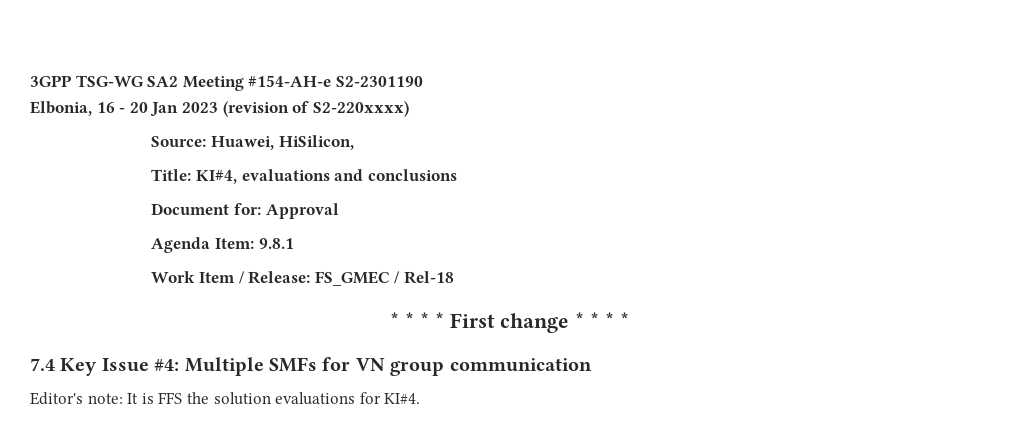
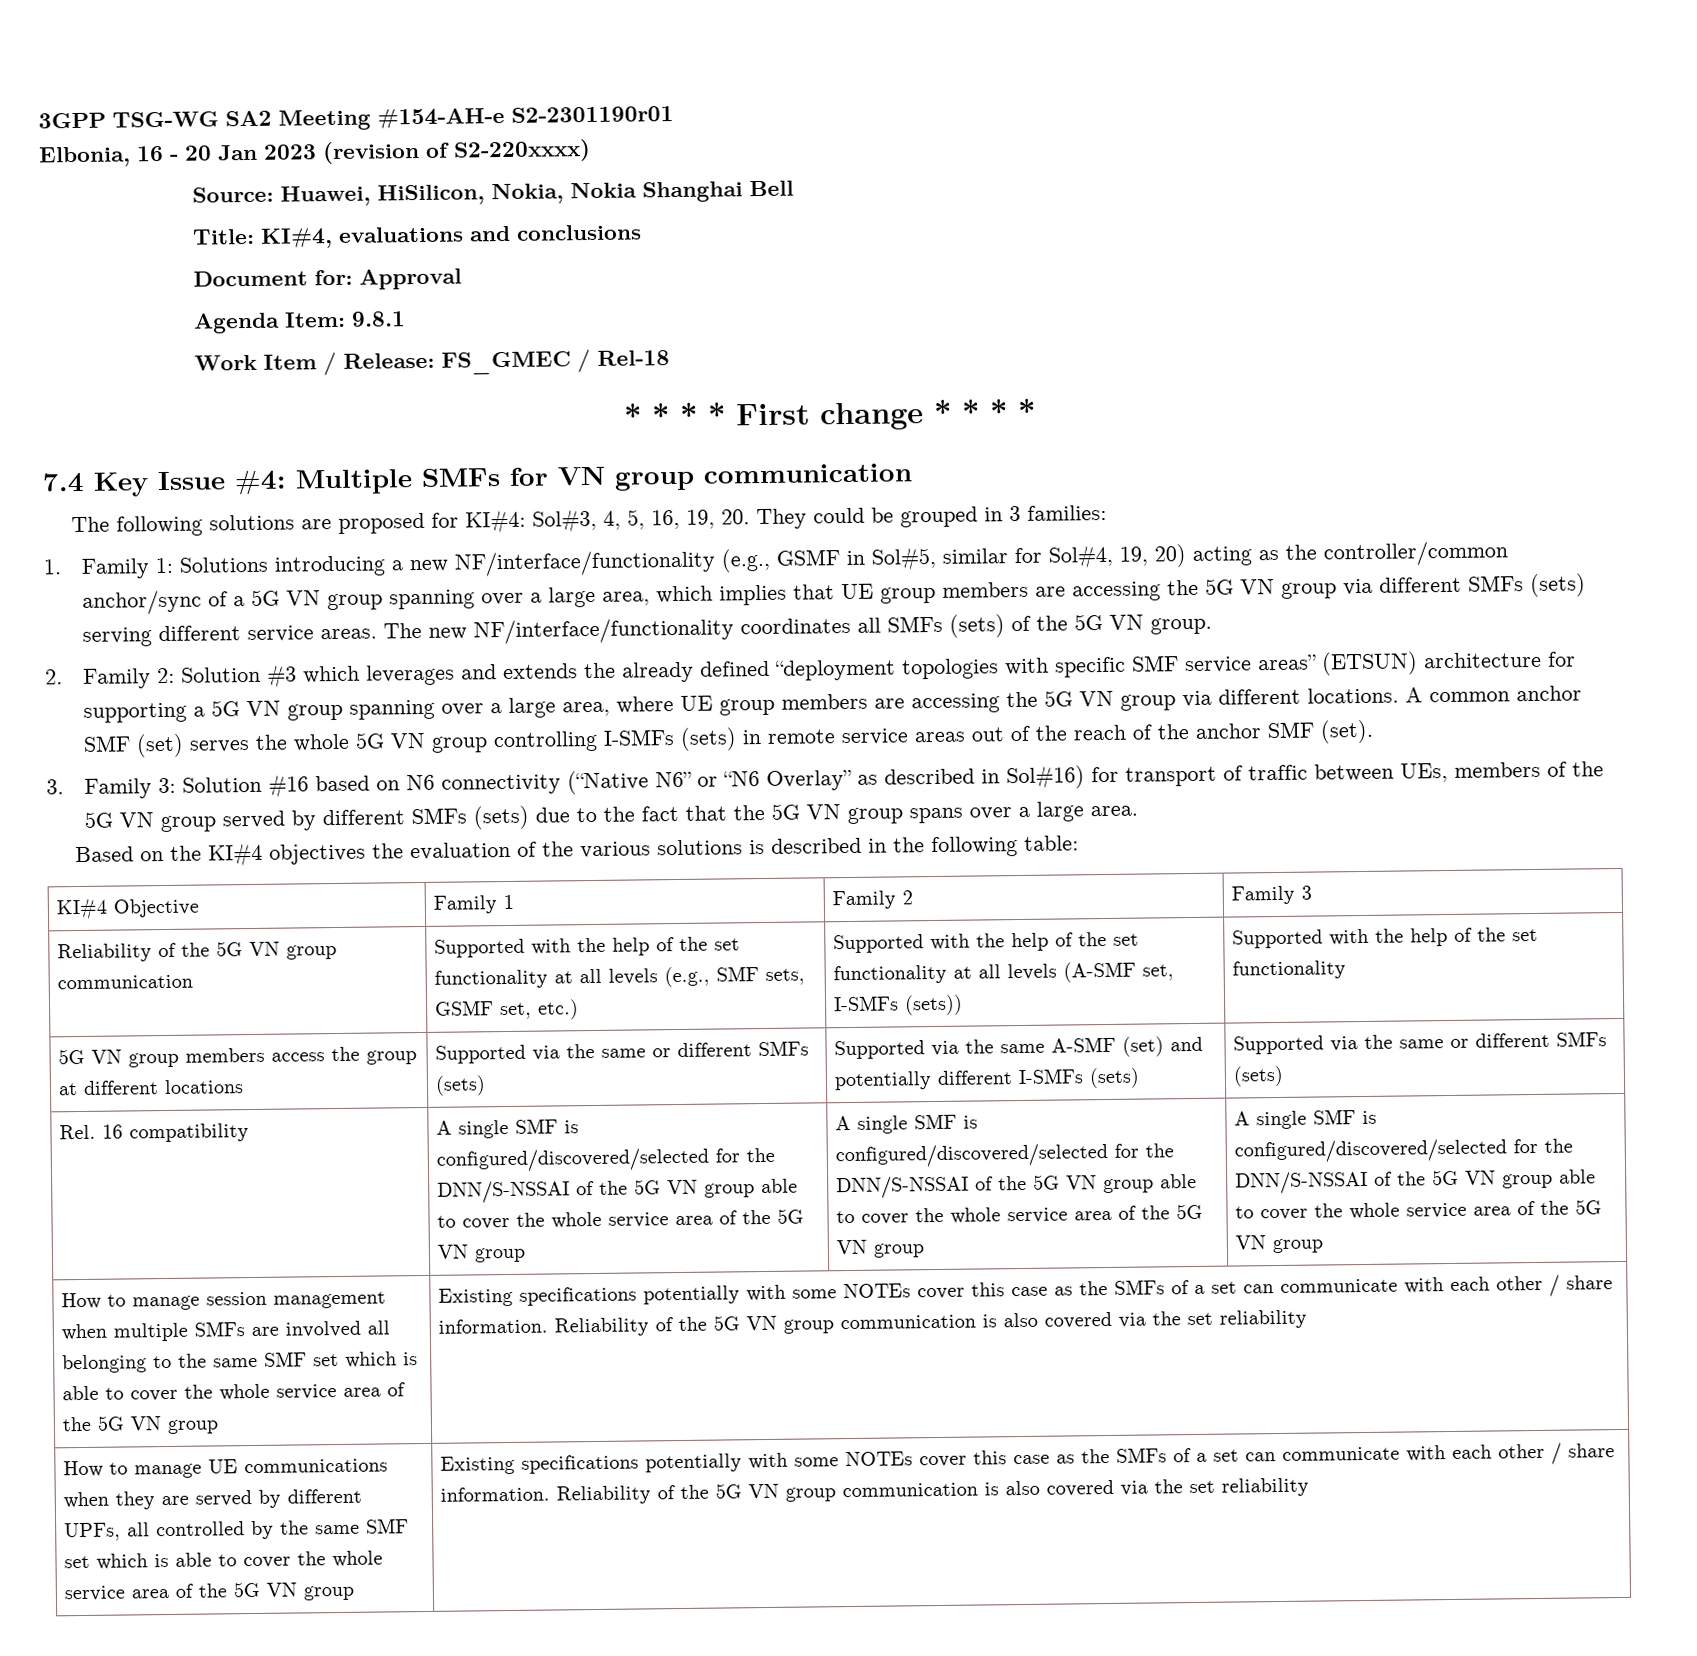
- 3GPP TSG-WG SA2 Meeting #154-AH-e S2-2301190
+ 3GPP TSG-WG SA2 Meeting #154-AH-e S2-2301190r01
- Source: Huawei, HiSilicon,
+ Source: Huawei, HiSilicon, Nokia, Nokia Shanghai Bell
- Editor's note: It is FFS the solution evaluations for KI#4.
+ The following solutions are proposed for KI#4: Sol#3, 4, 5, 16, 19, 20. They could be grouped in 3 families:
+ 1. Family 1: Solutions introducing a new NF/interface/functionality (e.g., GSMF in Sol#5, similar for Sol#4, 19, 20) acting as the controller/common anchor/sync of a 5G VN group spanning over a large area, which implies that UE group members are accessing the 5G VN group via different SMFs (sets) serving different service areas. The new NF/interface/functionality coordinates all SMFs (sets) of the 5G VN group.
+ 2. Family 2: Solution #3 which leverages and extends the already defined “deployment topologies with specific SMF service areas” (ETSUN) architecture for supporting a 5G VN group spanning over a large area, where UE group members are accessing the 5G VN group via different locations. A common anchor SMF (set) serves the whole 5G VN group controlling I-SMFs (sets) in remote service areas out of the reach of the anchor SMF (set).
+ 3. Family 3: Solution #16 based on N6 connectivity (“Native N6” or “N6 Overlay” as described in Sol#16) for transport of traffic between UEs, members of the 5G VN group served by different SMFs (sets) due to the fact that the 5G VN group spans over a large area.
+ Based on the KI#4 objectives the evaluation of the various solutions is described in the following table:
+ KI#4 Objective | Family 1 | Family 2 | Family 3
+ Reliability of the 5G VN group communication | Supported with the help of the set functionality at all levels (e.g., SMF sets, GSMF set, etc.) | Supported with the help of the set functionality at all levels (A-SMF set, I-SMFs (sets)) | Supported with the help of the set functionality
+ 5G VN group members access the group at different locations | Supported via the same or different SMFs (sets) | Supported via the same A-SMF (set) and potentially different I-SMFs (sets) | Supported via the same or different SMFs (sets)
+ Rel. 16 compatibility | A single SMF is configured/discovered/selected for the DNN/S-NSSAI of the 5G VN group able to cover the whole service area of the 5G VN group | A single SMF is configured/discovered/selected for the DNN/S-NSSAI of the 5G VN group able to cover the whole service area of the 5G VN group | A single SMF is configured/discovered/selected for the DNN/S-NSSAI of the 5G VN group able to cover the whole service area of the 5G VN group
+ How to manage session management when multiple SMFs are involved all belonging to the same SMF set which is able to cover the whole service area of the 5G VN group | Existing specifications potentially with some NOTEs cover this case as the SMFs of a set can communicate with each other / share information. Reliability of the 5G VN group communication is also covered via the set reliability
+ How to manage UE communications when they are served by different UPFs, all controlled by the same SMF set which is able to cover the whole service area of the 5G VN group | Existing specifications potentially with some NOTEs cover this case as the SMFs of a set can communicate with each other / share information. Reliability of the 5G VN group communication is also covered via the set reliability

